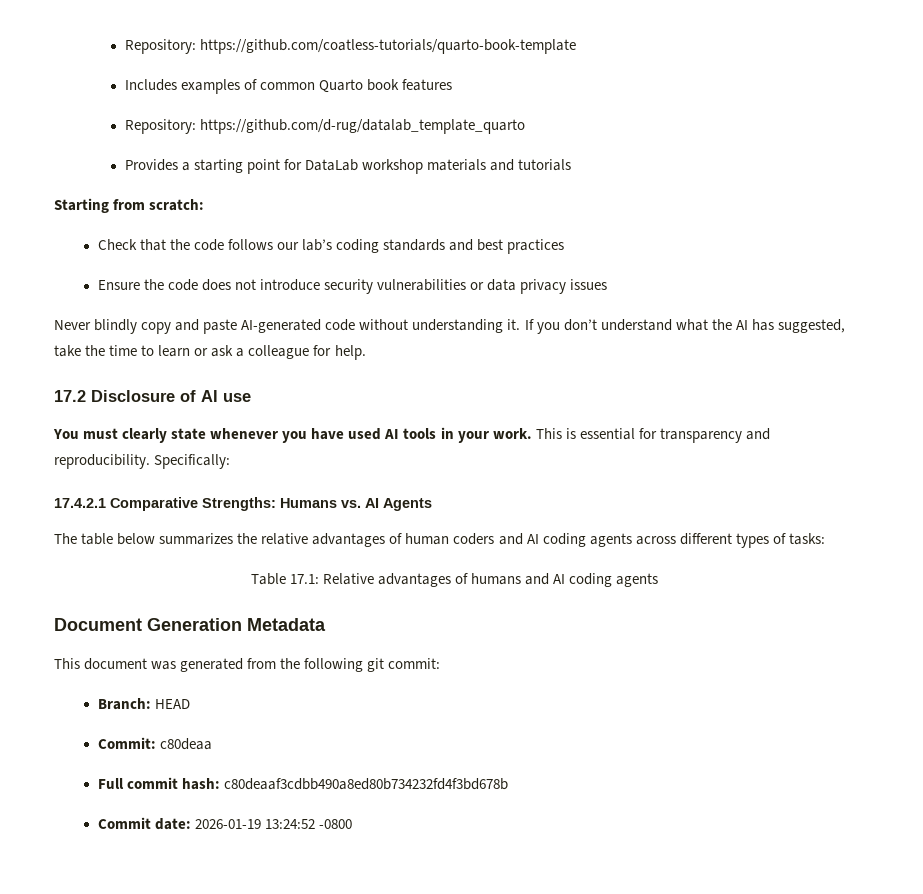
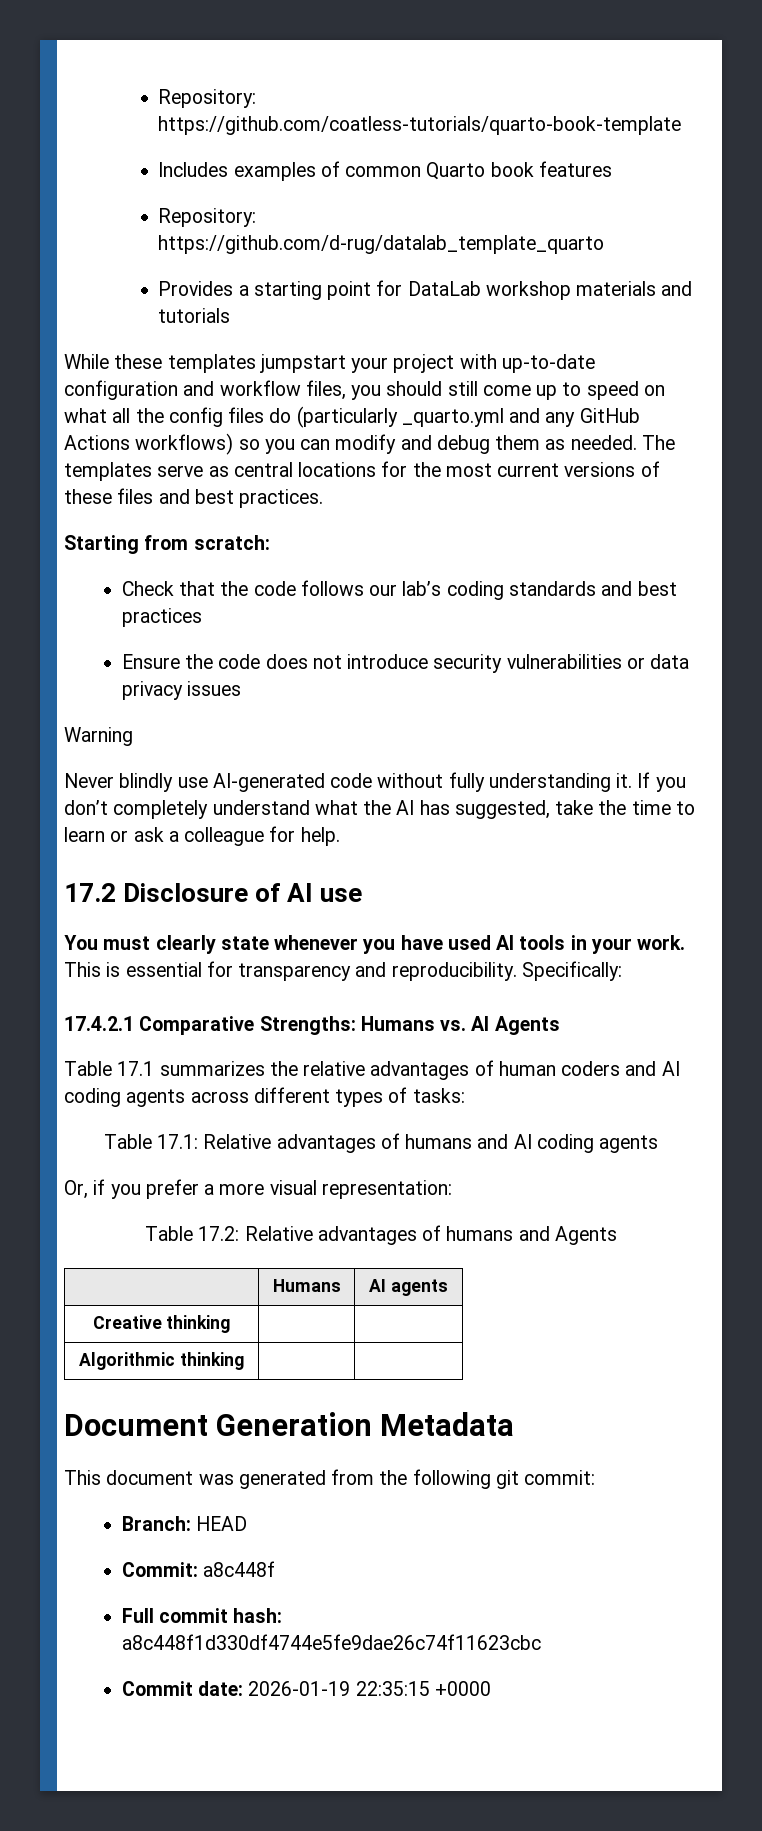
+ While these templates jumpstart your project with up-to-date configuration and workflow files, you should still come up to speed on what all the config files do (particularly _quarto.yml and any GitHub Actions workflows) so you can modify and debug them as needed. The templates serve as central locations for the most current versions of these files and best practices.
+ Warning
- Never blindly copy and paste AI-generated code without understanding it.
+ Never blindly use AI-generated code without fully understanding it.
- If you don’t understand what the AI has suggested, take the time to learn or ask a colleague for help.
+ If you don’t completely understand what the AI has suggested, take the time to learn or ask a colleague for help.
- The table below summarizes the relative advantages of human coders and AI coding agents across different types of tasks:
+ Table 17.1 summarizes the relative advantages of human coders and AI coding agents across different types of tasks:
+ Or, if you prefer a more visual representation:
+ Table 17.2: Relative advantages of humans and Agents
+ | Humans | AI agents
+ Creative thinking | |
+ Algorithmic thinking | |
- Commit: c80deaa
+ Commit: a8c448f
- Full commit hash: c80deaaf3cdbb490a8ed80b734232fd4f3bd678b
+ Full commit hash: a8c448f1d330df4744e5fe9dae26c74f11623cbc
- Commit date: 2026-01-19 13:24:52 -0800
+ Commit date: 2026-01-19 22:35:15 +0000

